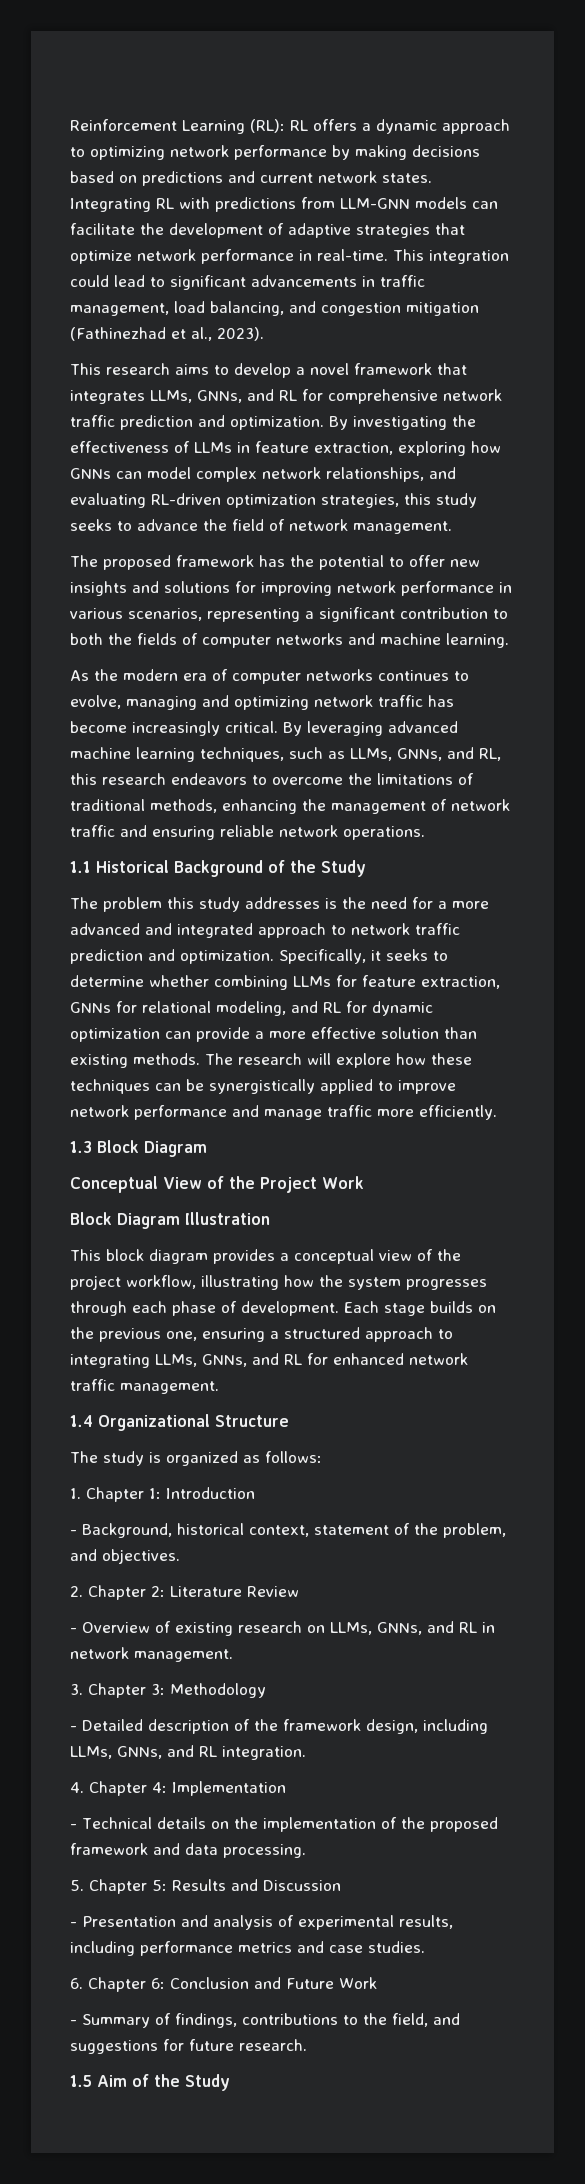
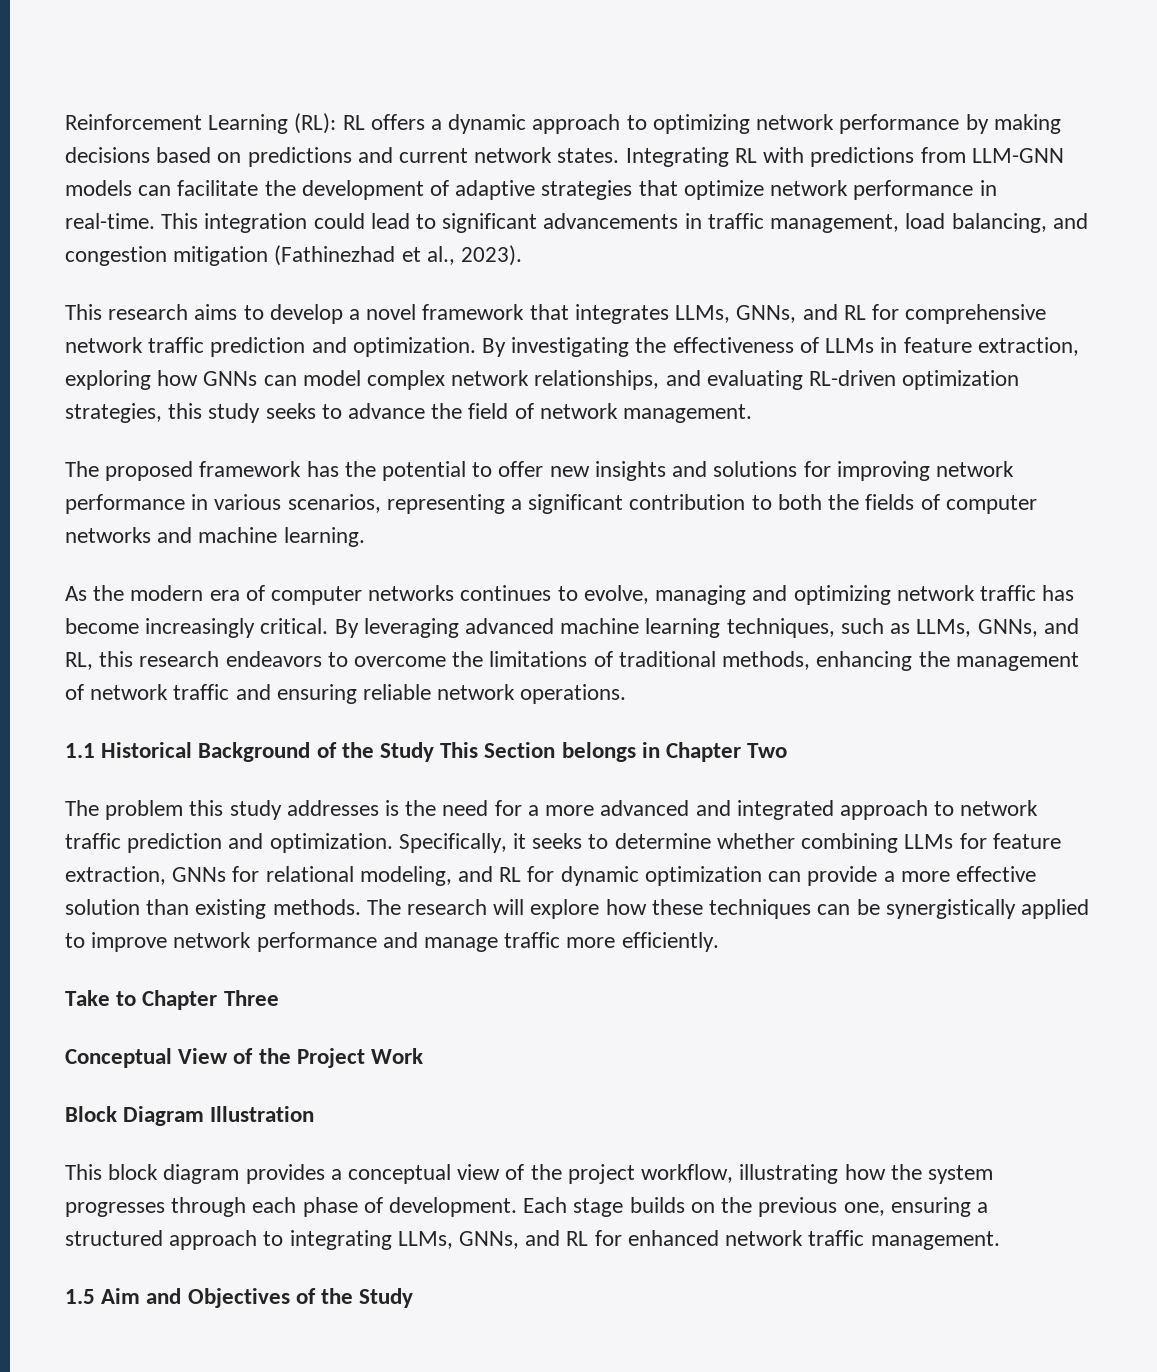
- 1.1 Historical Background of the Study
+ 1.1 Historical Background of the Study This Section belongs in Chapter Two
- 1.3 Block Diagram
+ Take to Chapter Three
- 1.4 Organizational Structure
- The study is organized as follows:
- 1. Chapter 1: Introduction
- - Background, historical context, statement of the problem, and objectives.
- 2. Chapter 2: Literature Review
- - Overview of existing research on LLMs, GNNs, and RL in network management.
- 3. Chapter 3: Methodology
- - Detailed description of the framework design, including LLMs, GNNs, and RL integration.
- 4. Chapter 4: Implementation
- - Technical details on the implementation of the proposed framework and data processing.
- 5. Chapter 5: Results and Discussion
- - Presentation and analysis of experimental results, including performance metrics and case studies.
- 6. Chapter 6: Conclusion and Future Work
- - Summary of findings, contributions to the field, and suggestions for future research.
- 1.5 Aim of the Study
+ 1.5 Aim and Objectives of the Study

